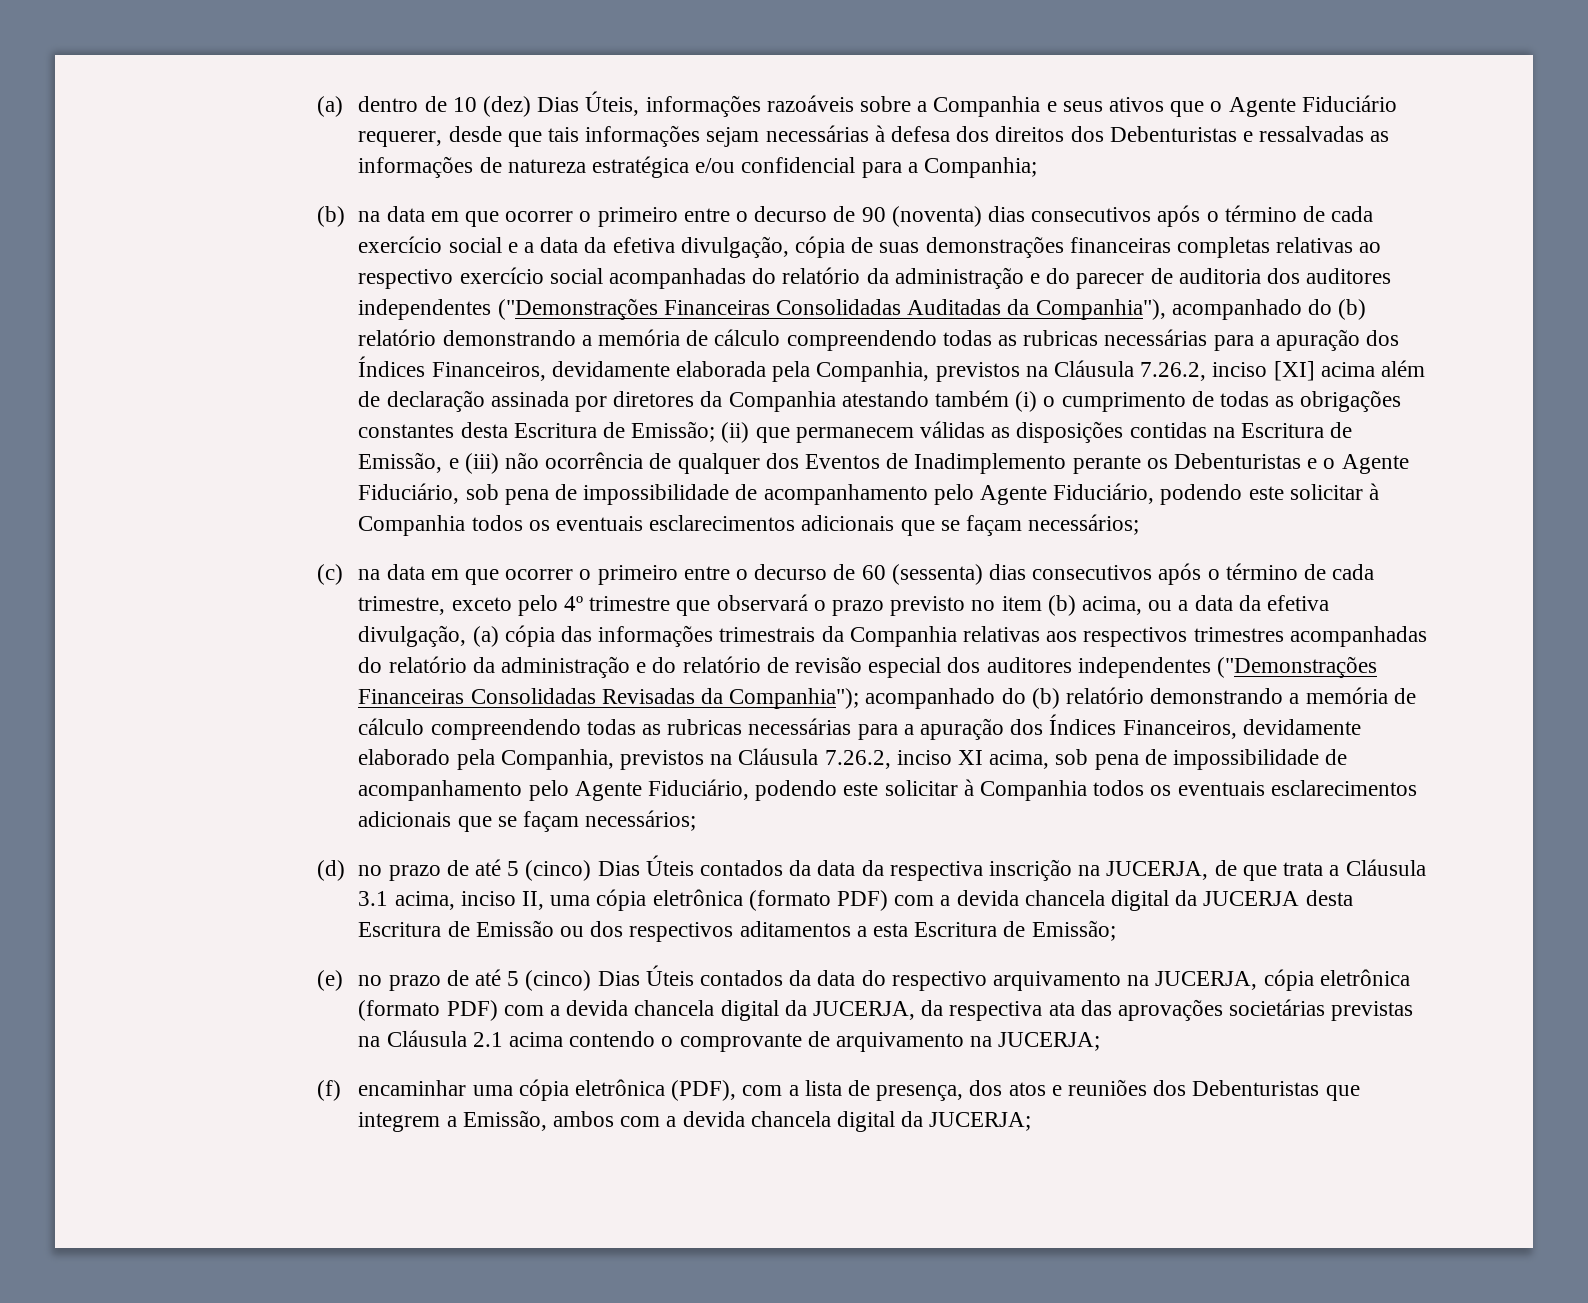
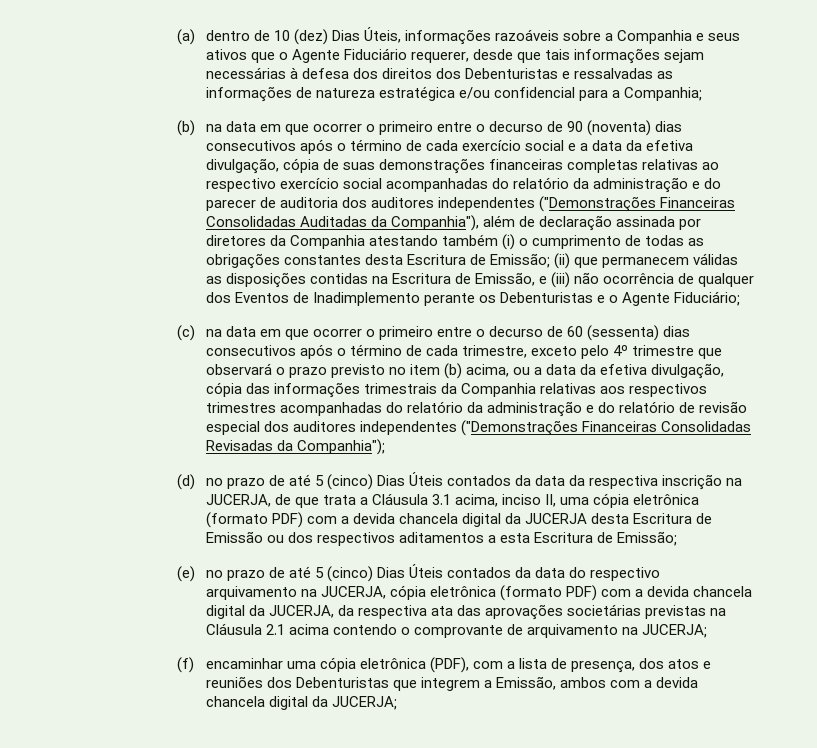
- (b) na data em que ocorrer o primeiro entre o decurso de 90 (noventa) dias consecutivos após o término de cada exercício social e a data da efetiva divulgação, cópia de suas demonstrações financeiras completas relativas ao respectivo exercício social acompanhadas do relatório da administração e do parecer de auditoria dos auditores independentes ("Demonstrações Financeiras Consolidadas Auditadas da Companhia"), acompanhado do (b) relatório demonstrando a memória de cálculo compreendendo todas as rubricas necessárias para a apuração dos Índices Financeiros, devidamente elaborada pela Companhia, previstos na Cláusula 7.26.2, inciso [XI] acima além de declaração assinada por diretores da Companhia atestando também (i) o cumprimento de todas as obrigações constantes desta Escritura de Emissão;
+ (b) na data em que ocorrer o primeiro entre o decurso de 90 (noventa) dias consecutivos após o término de cada exercício social e a data da efetiva divulgação, cópia de suas demonstrações financeiras completas relativas ao respectivo exercício social acompanhadas do relatório da administração e do parecer de auditoria dos auditores independentes ("Demonstrações Financeiras Consolidadas Auditadas da Companhia"), além de declaração assinada por diretores da Companhia atestando também (i) o cumprimento de todas as obrigações constantes desta Escritura de Emissão;
- (ii) que permanecem válidas as disposições contidas na Escritura de Emissão, e (iii) não ocorrência de qualquer dos Eventos de Inadimplemento perante os Debenturistas e o Agente Fiduciário, sob pena de impossibilidade de acompanhamento pelo Agente Fiduciário, podendo este solicitar à Companhia todos os eventuais esclarecimentos adicionais que se façam necessários;
+ (ii) que permanecem válidas as disposições contidas na Escritura de Emissão, e (iii) não ocorrência de qualquer dos Eventos de Inadimplemento perante os Debenturistas e o Agente Fiduciário;
- (c) na data em que ocorrer o primeiro entre o decurso de 60 (sessenta) dias consecutivos após o término de cada trimestre, exceto pelo 4º trimestre que observará o prazo previsto no item (b) acima, ou a data da efetiva divulgação, (a) cópia das informações trimestrais da Companhia relativas aos respectivos trimestres acompanhadas do relatório da administração e do relatório de revisão especial dos auditores independentes ("Demonstrações Financeiras Consolidadas Revisadas da Companhia"); acompanhado do (b) relatório demonstrando a memória de cálculo compreendendo todas as rubricas necessárias para a apuração dos Índices Financeiros, devidamente elaborado pela Companhia, previstos na Cláusula 7.26.2, inciso XI acima, sob pena de impossibilidade de acompanhamento pelo Agente Fiduciário, podendo este solicitar à Companhia todos os eventuais esclarecimentos adicionais que se façam necessários;
+ (c) na data em que ocorrer o primeiro entre o decurso de 60 (sessenta) dias consecutivos após o término de cada trimestre, exceto pelo 4º trimestre que observará o prazo previsto no item (b) acima, ou a data da efetiva divulgação, cópia das informações trimestrais da Companhia relativas aos respectivos trimestres acompanhadas do relatório da administração e do relatório de revisão especial dos auditores independentes ("Demonstrações Financeiras Consolidadas Revisadas da Companhia");

